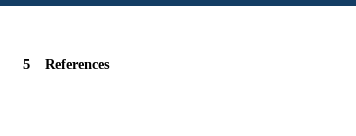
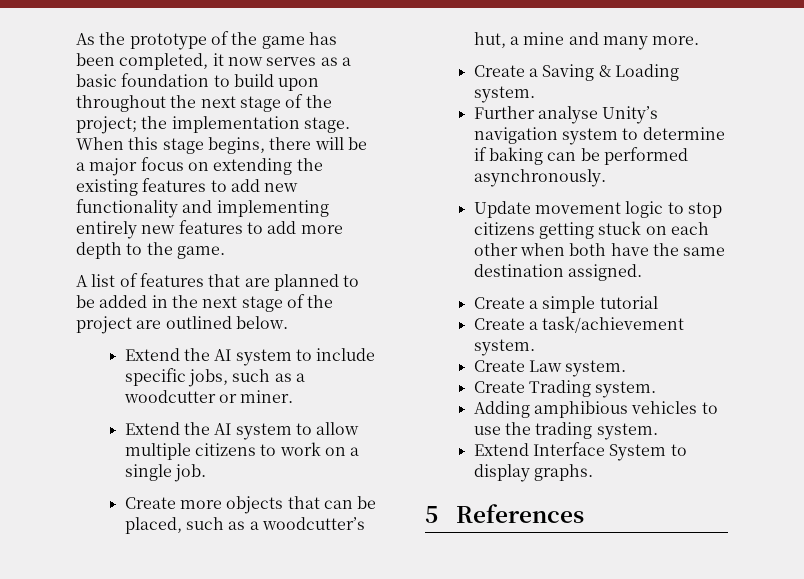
+ As the prototype of the game has been completed, it now serves as a basic foundation to build upon throughout the next stage of the project; the implementation stage. When this stage begins, there will be a major focus on extending the existing features to add new functionality and implementing entirely new features to add more depth to the game.
+ A list of features that are planned to be added in the next stage of the project are outlined below.
+ Extend the AI system to include specific jobs, such as a woodcutter or miner.
+ Extend the AI system to allow multiple citizens to work on a single job.
+ Create more objects that can be placed, such as a woodcutter’s hut, a mine and many more.
+ Create a Saving & Loading system.
+ Further analyse Unity’s navigation system to determine if baking can be performed asynchronously.
+ Update movement logic to stop citizens getting stuck on each other when both have the same destination assigned.
+ Create a simple tutorial
+ Create a task/achievement system.
+ Create Law system.
+ Create Trading system.
+ Adding amphibious vehicles to use the trading system.
+ Extend Interface System to display graphs.

